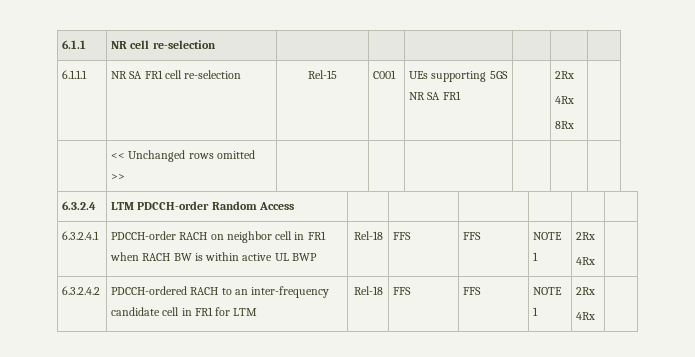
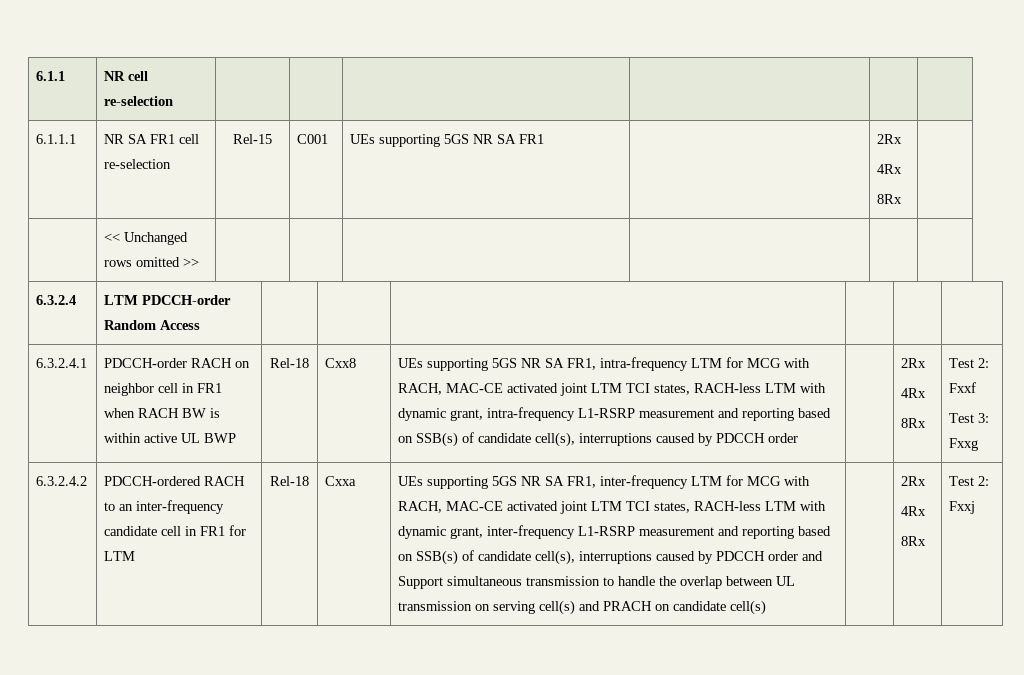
- PDCCH-order RACH on neighbor cell in FR1 when RACH BW is within active UL BWP | Rel-18 | FFS | FFS | NOTE 1 | 2Rx
+ PDCCH-order RACH on neighbor cell in FR1 when RACH BW is within active UL BWP | Rel-18 | Cxx8 | UEs supporting 5GS NR SA FR1, intra-frequency LTM for MCG with RACH, MAC-CE activated joint LTM TCI states, RACH-less LTM with dynamic grant, intra-frequency L1-RSRP measurement and reporting based on SSB(s) of candidate cell(s), interruptions caused by PDCCH order | | 2Rx
  4Rx
+ 8Rx | Test 2: Fxxf
+ Test 3: Fxxg
- PDCCH-ordered RACH to an inter-frequency candidate cell in FR1 for LTM | Rel-18 | FFS | FFS | NOTE 1 | 2Rx
+ PDCCH-ordered RACH to an inter-frequency candidate cell in FR1 for LTM | Rel-18 | Cxxa | UEs supporting 5GS NR SA FR1, inter-frequency LTM for MCG with RACH, MAC-CE activated joint LTM TCI states, RACH-less LTM with dynamic grant, inter-frequency L1-RSRP measurement and reporting based on SSB(s) of candidate cell(s), interruptions caused by PDCCH order and Support simultaneous transmission to handle the overlap between UL transmission on serving cell(s) and PRACH on candidate cell(s) | | 2Rx
  4Rx
+ 8Rx | Test 2: Fxxj

